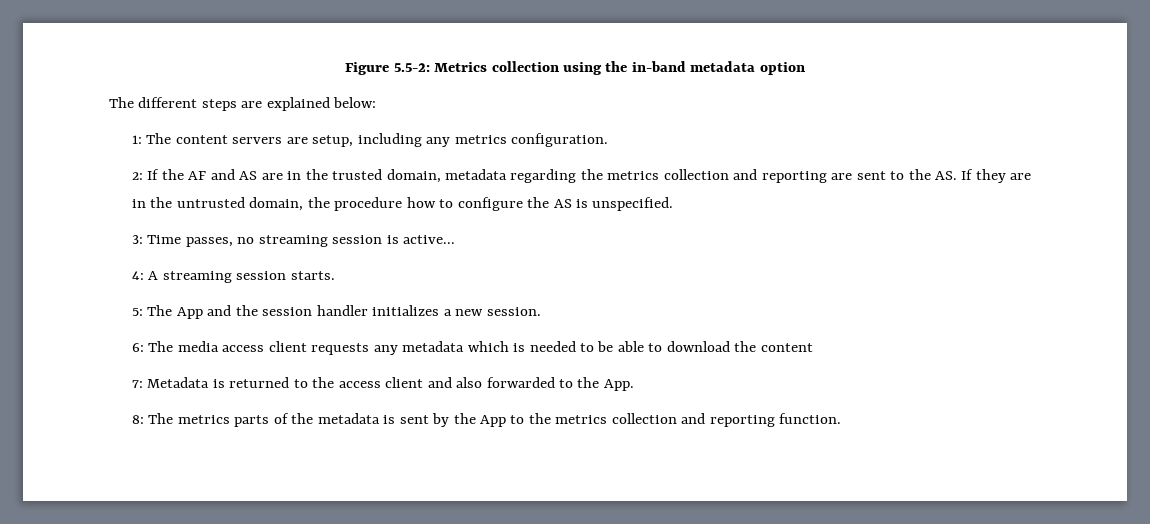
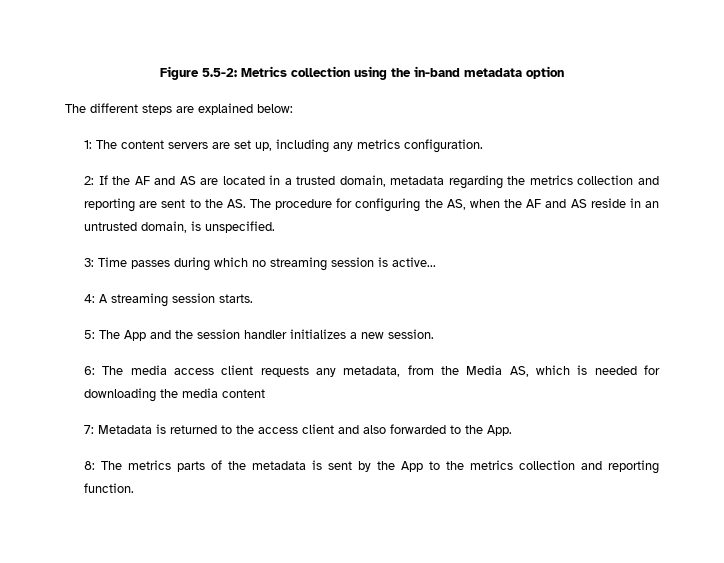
- 1: The content servers are setup, including any metrics configuration.
+ 1: The content servers are set up, including any metrics configuration.
- 2: If the AF and AS are in the trusted domain, metadata regarding the metrics collection and reporting are sent to the AS. If they are in the untrusted domain, the procedure how to configure the AS is unspecified.
+ 2: If the AF and AS are located in a trusted domain, metadata regarding the metrics collection and reporting are sent to the AS. The procedure for configuring the AS, when the AF and AS reside in an untrusted domain, is unspecified.
- 3: Time passes, no streaming session is active...
+ 3: Time passes during which no streaming session is active...
- 6: The media access client requests any metadata which is needed to be able to download the content
+ 6: The media access client requests any metadata, from the Media AS, which is needed for downloading the media content

